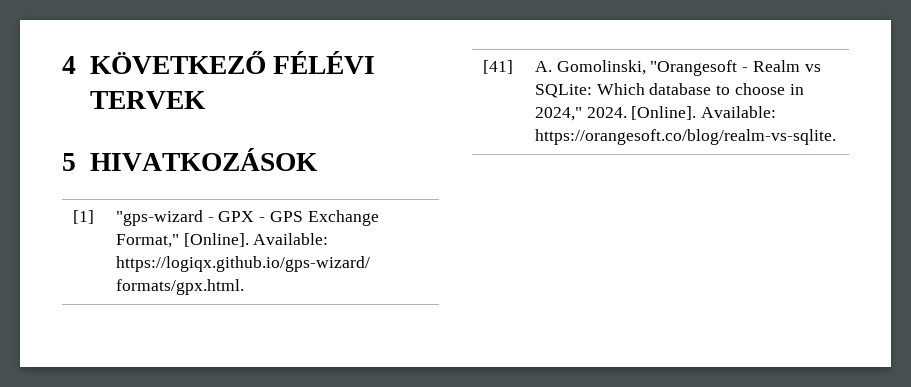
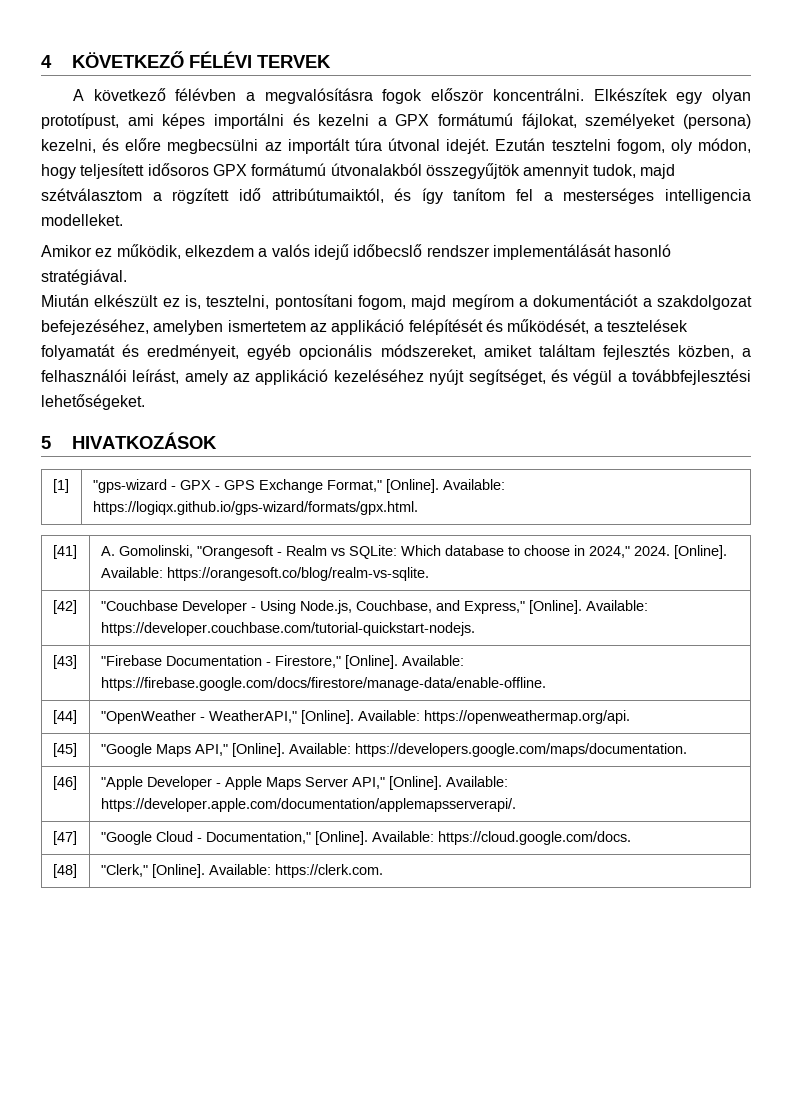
+ A következő félévben a megvalósításra fogok először koncentrálni. Elkészítek egy olyan prototípust, ami képes importálni és kezelni a GPX formátumú fájlokat, személyeket (persona) kezelni, és előre megbecsülni az importált túra útvonal idejét. Ezután tesztelni fogom, oly módon, hogy teljesített idősoros GPX formátumú útvonalakból összegyűjtök amennyit tudok, majd szétválasztom a rögzített idő attribútumaiktól, és így tanítom fel a mesterséges intelligencia modelleket.
+ Amikor ez működik, elkezdem a valós idejű időbecslő rendszer implementálását hasonló stratégiával.
+ Miután elkészült ez is, tesztelni, pontosítani fogom, majd megírom a dokumentációt a szakdolgozat befejezéséhez, amelyben ismertetem az applikáció felépítését és működését, a tesztelések folyamatát és eredményeit, egyéb opcionális módszereket, amiket találtam fejlesztés közben, a felhasználói leírást, amely az applikáció kezeléséhez nyújt segítséget, és végül a továbbfejlesztési lehetőségeket.
+ [42] | "Couchbase Developer - Using Node.js, Couchbase, and Express," [Online]. Available: https://developer.couchbase.com/tutorial-quickstart-nodejs.
+ [43] | "Firebase Documentation - Firestore," [Online]. Available: https://firebase.google.com/docs/firestore/manage-data/enable-offline.
+ [44] | "OpenWeather - WeatherAPI," [Online]. Available: https://openweathermap.org/api.
+ [45] | "Google Maps API," [Online]. Available: https://developers.google.com/maps/documentation.
+ [46] | "Apple Developer - Apple Maps Server API," [Online]. Available: https://developer.apple.com/documentation/applemapsserverapi/.
+ [47] | "Google Cloud - Documentation," [Online]. Available: https://cloud.google.com/docs.
+ [48] | "Clerk," [Online]. Available: https://clerk.com.

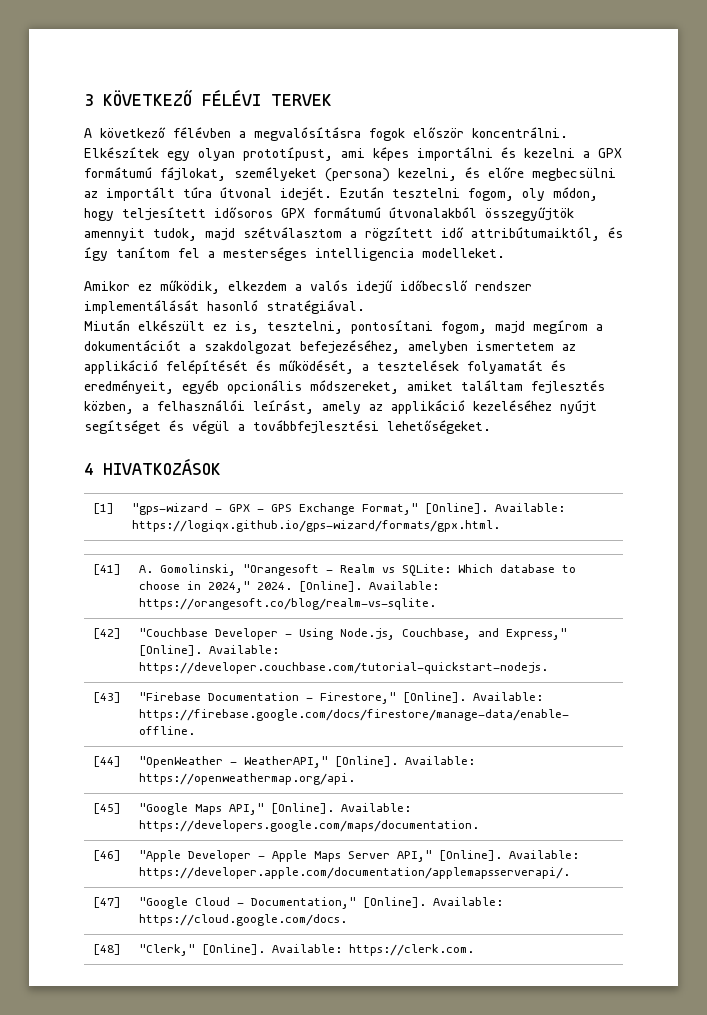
- 4 KÖVETKEZŐ FÉLÉVI TERVEK
+ 3 KÖVETKEZŐ FÉLÉVI TERVEK
- Miután elkészült ez is, tesztelni, pontosítani fogom, majd megírom a dokumentációt a szakdolgozat befejezéséhez, amelyben ismertetem az applikáció felépítését és működését, a tesztelések folyamatát és eredményeit, egyéb opcionális módszereket, amiket találtam fejlesztés közben, a felhasználói leírást, amely az applikáció kezeléséhez nyújt segítséget, és végül a továbbfejlesztési lehetőségeket.
+ Miután elkészült ez is, tesztelni, pontosítani fogom, majd megírom a dokumentációt a szakdolgozat befejezéséhez, amelyben ismertetem az applikáció felépítését és működését, a tesztelések folyamatát és eredményeit, egyéb opcionális módszereket, amiket találtam fejlesztés közben, a felhasználói leírást, amely az applikáció kezeléséhez nyújt segítséget és végül a továbbfejlesztési lehetőségeket.
- 5 HIVATKOZÁSOK
+ 4 HIVATKOZÁSOK

